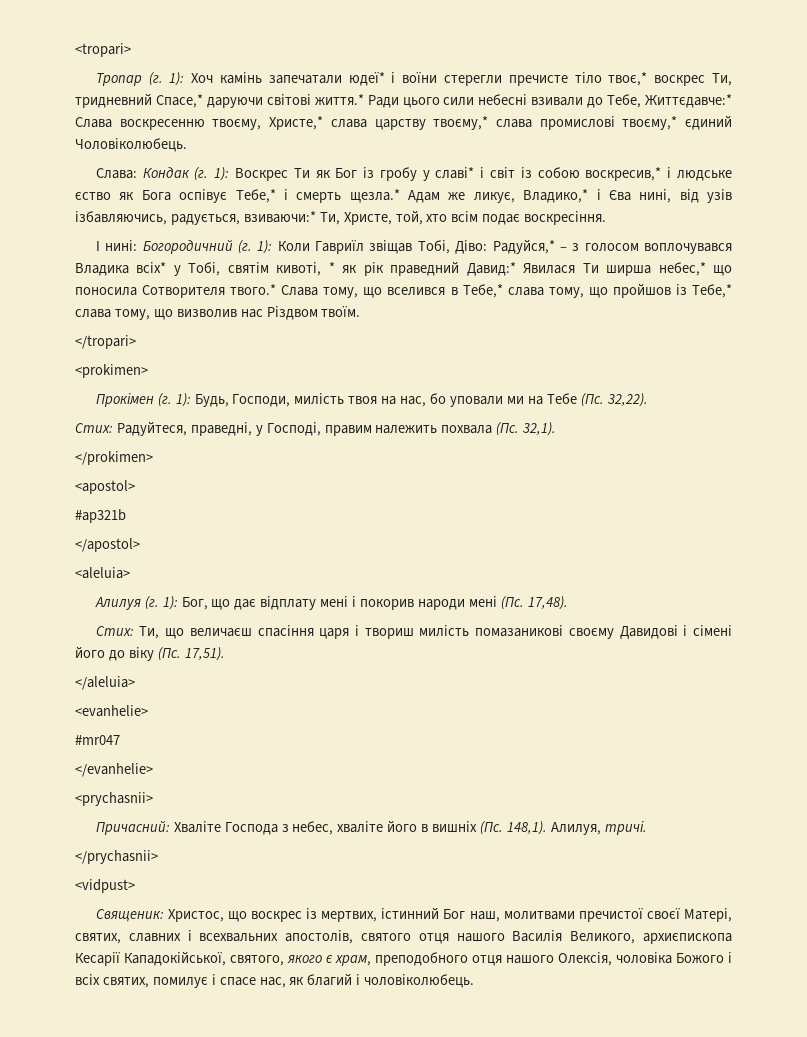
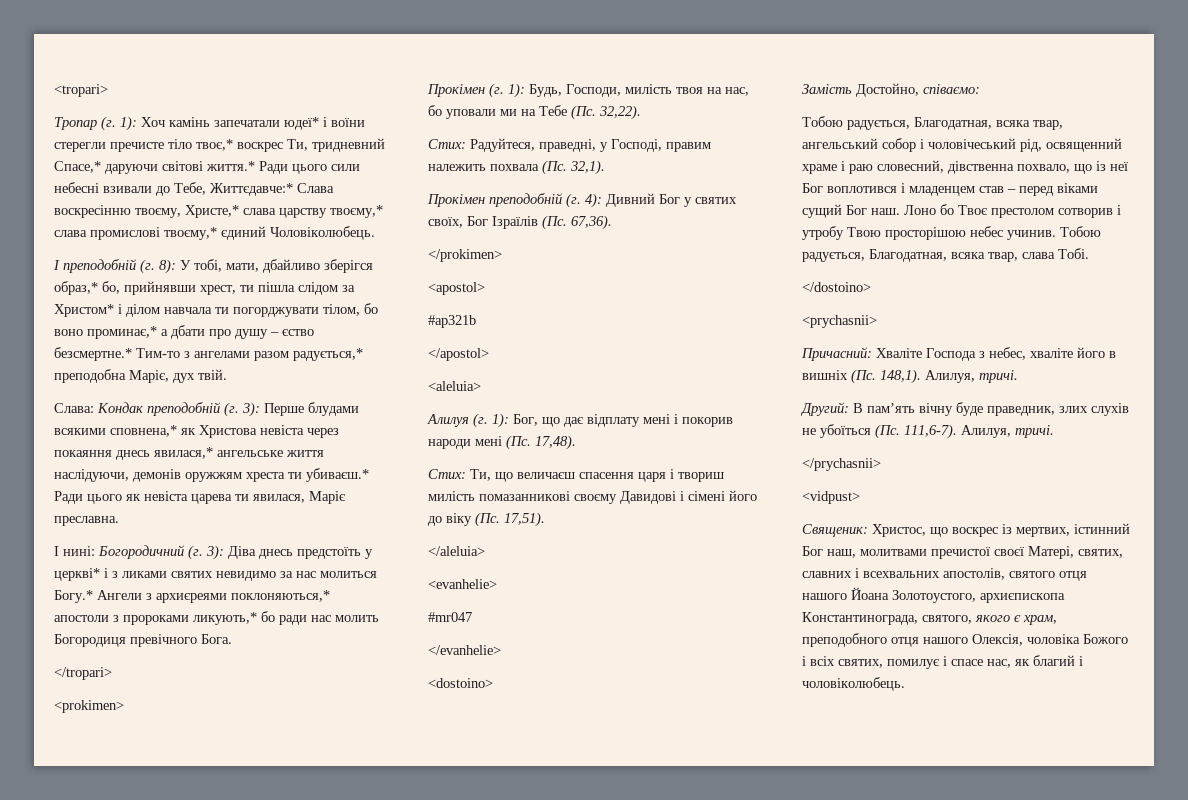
- Тропар (г. 1): Хоч камінь запечатали юдеї* і воїни стерегли пречисте тіло твоє,* воскрес Ти, тридневний Спасе,* даруючи світові життя.* Ради цього сили небесні взивали до Тебе, Життєдавче:* Слава воскресенню твоєму, Христе,* слава царству твоєму,* слава промислові твоєму,* єдиний Чоловіколюбець.
+ Тропар (г. 1): Хоч камінь запечатали юдеї* і воїни стерегли пречисте тіло твоє,* воскрес Ти, тридневний Спасе,* даруючи світові життя.* Ради цього сили небесні взивали до Тебе, Життєдавче:* Слава воскресінню твоєму, Христе,* слава царству твоєму,* слава промислові твоєму,* єдиний Чоловіколюбець.
- Слава: Кондак (г. 1): Воскрес Ти як Бог із гробу у славі* і світ із собою воскресив,* і людське єство як Бога оспівує Тебе,* і смерть щезла.* Адам же ликує, Владико,* і Єва нині, від узів ізбавляючись, радується, взиваючи:* Ти, Христе, той, хто всім подає воскресіння.
- І нині: Богородичний (г. 1): Коли Гавриїл звіщав Тобі, Діво: Радуйся,* – з голосом воплочувався Владика всіх* у Тобі, святім кивоті, * як рік праведний Давид:* Явилася Ти ширша небес,* що поносила Сотворителя твого.* Слава тому, що вселився в Тебе,* слава тому, що пройшов із Тебе,* слава тому, що визволив нас Різдвом твоїм.
+ I преподобній (г. 8): У тобі, мати, дбайливо зберігся образ,* бо, прийнявши хрест, ти пішла слідом за Христом* і ділом навчала ти погорджувати тілом, бо воно проминає,* а дбати про душу – єство безсмертне.* Тим-то з ангелами разом радується,* преподобна Маріє, дух твій.
+ Слава: Кондак преподобній (г. 3): Перше блудами всякими сповнена,* як Христова невіста через покаяння днесь явилася,* ангельське життя наслідуючи, демонів оружжям хреста ти убиваєш.* Ради цього як невіста царева ти явилася, Маріє преславна.
+ I нині: Богородичний (г. 3): Діва днесь предстоїть у церкві* і з ликами святих невидимо за нас молиться Богу.* Ангели з архиєреями поклоняються,* апостоли з пророками ликують,* бо ради нас молить Богородиця превічного Бога.
+ Прокімен преподобній (г. 4): Дивний Бог у святих своїх, Бог Ізраїлів (Пс. 67,36).
- Стих: Ти, що величаєш спасіння царя і твориш милість помазаникові своєму Давидові і сімені його до віку (Пс. 17,51).
+ Стих: Ти, що величаєш спасення царя і твориш милість помазанникові своєму Давидові і сімені його до віку (Пс. 17,51).
+ <dostoino>
+ Замість Достойно, співаємо:
+ Тобою радується, Благодатная, всяка твар, ангельський собор і чоловічеський рід, освященний храме і раю словесний, дівственна похвало, що із неї Бог воплотився і младенцем став – перед віками сущий Бог наш. Лоно бо Твоє престолом сотворив і утробу Твою просторішою небес учинив. Тобою радується, Благодатная, всяка твар, слава Тобі.
+ </dostoino>
+ Другий: В пам’ять вічну буде праведник, злих слухів не убоїться (Пс. 111,6-7). Алилуя, тричі.
- Священик: Христос, що воскрес із мертвих, істинний Бог наш, молитвами пречистої своєї Матері, святих, славних і всехвальних апостолів, святого отця нашого Василія Великого, архиєпископа Кесарії Кападокійської, святого, якого є храм, преподобного отця нашого Олексія, чоловіка Божого і всіх святих, помилує і спасе нас, як благий і чоловіколюбець.
+ Священик: Христос, що воскрес із мертвих, істинний Бог наш, молитвами пречистої своєї Матері, святих, славних і всехвальних апостолів, святого отця нашого Йоана Золотоустого, архиєпископа Константинограда, святого, якого є храм, преподобного отця нашого Олексія, чоловіка Божого і всіх святих, помилує і спасе нас, як благий і чоловіколюбець.

